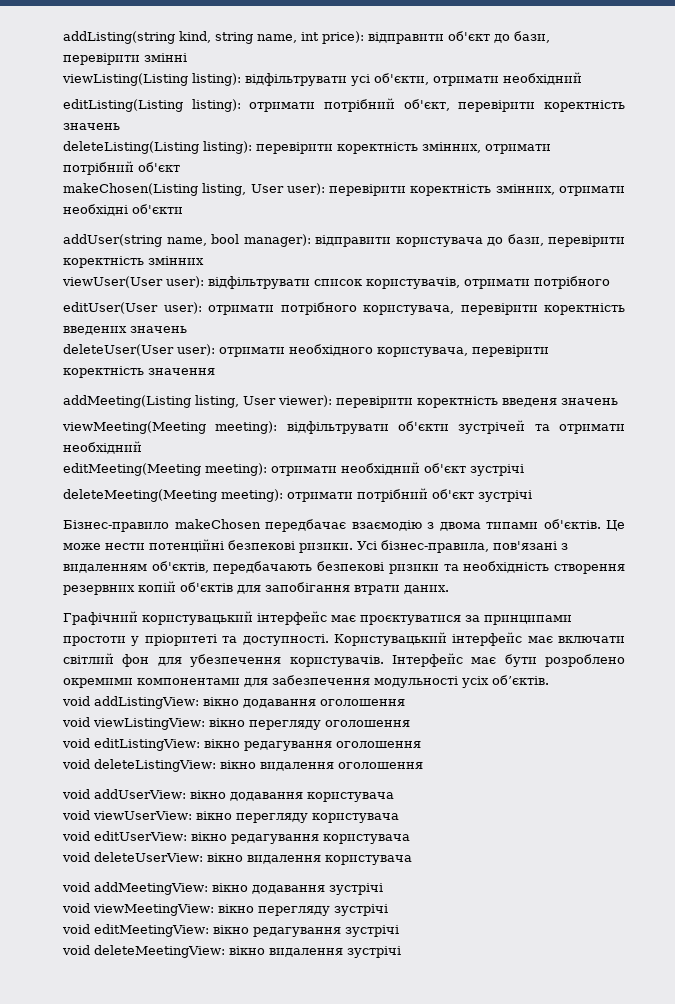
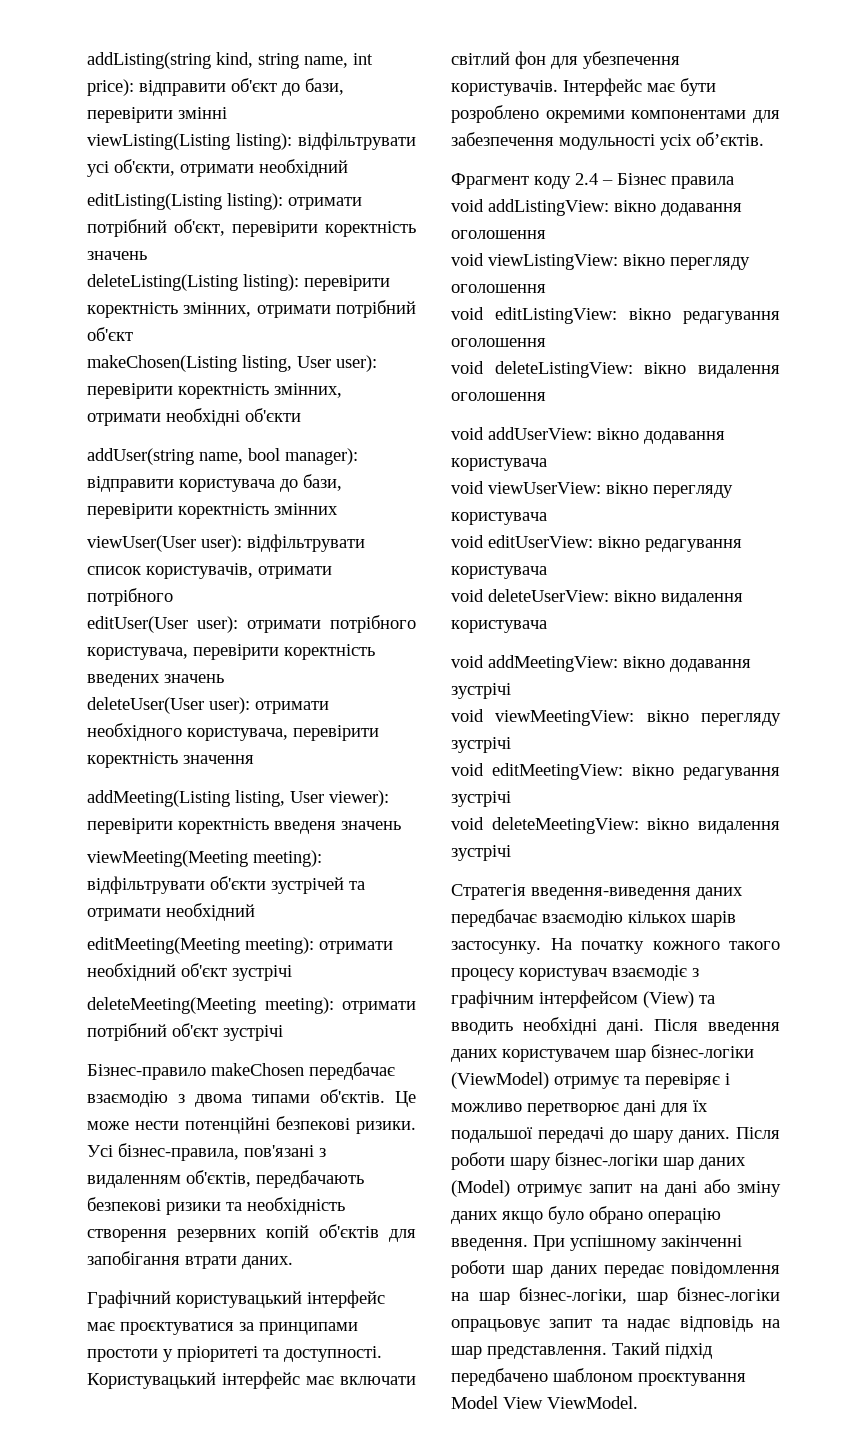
+ Фрагмент коду 2.4 – Бізнес правила
+ Стратегія введення-виведення даних передбачає взаємодію кількох шарів застосунку. На початку кожного такого процесу користувач взаємодіє з графічним інтерфейсом (View) та вводить необхідні дані. Після введення даних користувачем шар бізнес-логіки (ViewModel) отримує та перевіряє і можливо перетворює дані для їх подальшої передачі до шару даних. Після роботи шару бізнес-логіки шар даних (Model) отримує запит на дані або зміну даних якщо було обрано операцію введення. При успішному закінченні роботи шар даних передає повідомлення на шар бізнес-логіки, шар бізнес-логіки опрацьовує запит та надає відповідь на шар представлення. Такий підхід передбачено шаблоном проєктування Model View ViewModel.

